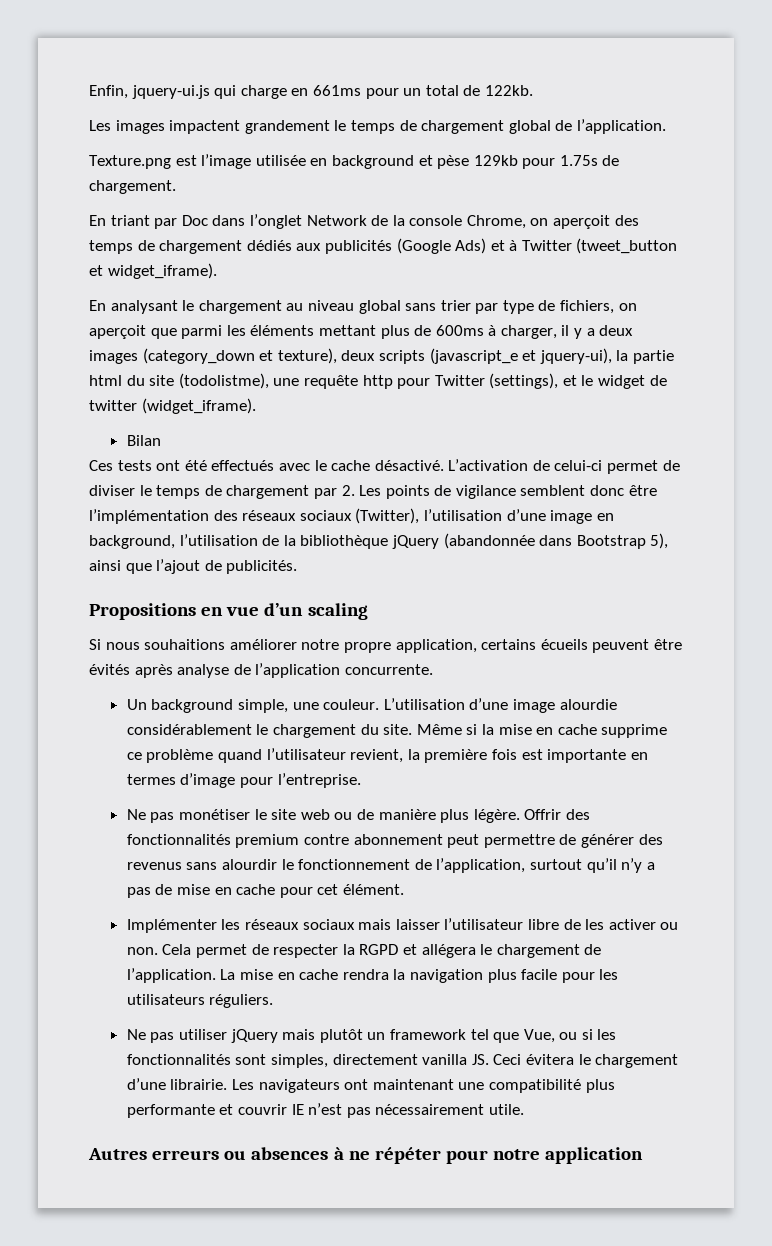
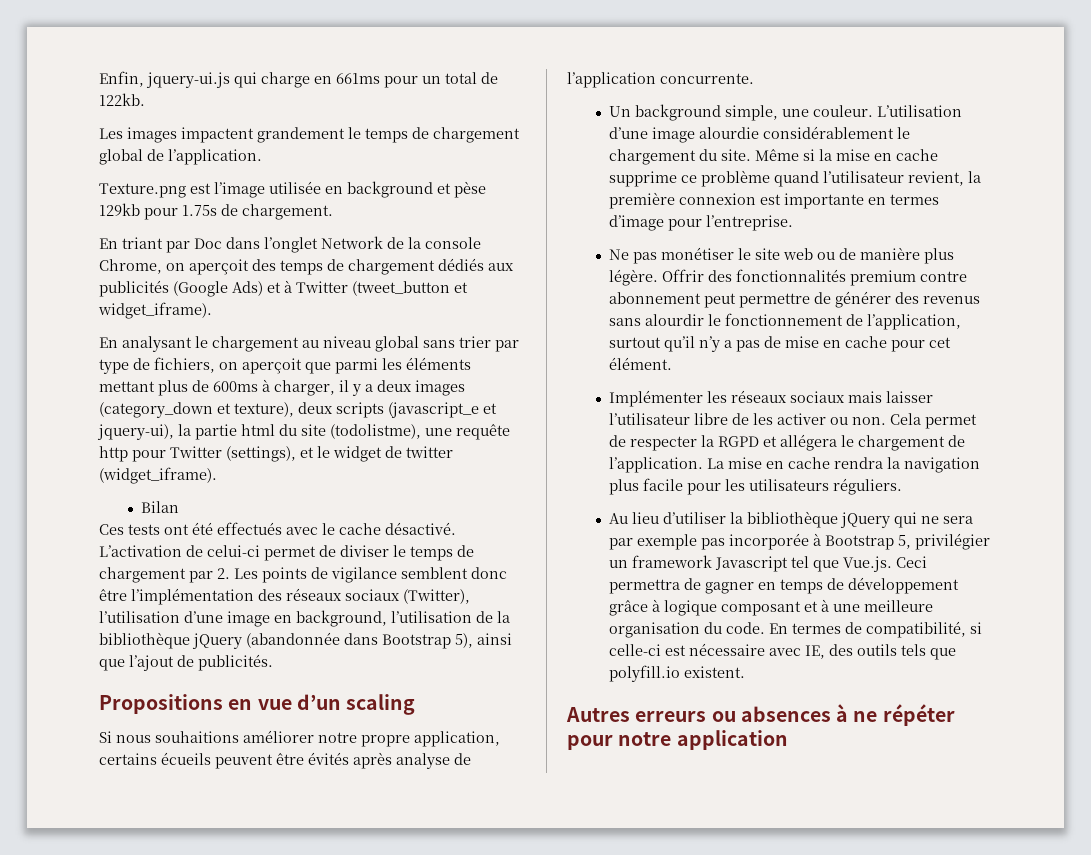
- Même si la mise en cache supprime ce problème quand l’utilisateur revient, la première fois est importante en termes d’image pour l’entreprise.
+ Même si la mise en cache supprime ce problème quand l’utilisateur revient, la première connexion est importante en termes d’image pour l’entreprise.
- Ne pas utiliser jQuery mais plutôt un framework tel que Vue, ou si les fonctionnalités sont simples, directement vanilla JS. Ceci évitera le chargement d’une librairie. Les navigateurs ont maintenant une compatibilité plus performante et couvrir IE n’est pas nécessairement utile.
+ Au lieu d’utiliser la bibliothèque jQuery qui ne sera par exemple pas incorporée à Bootstrap 5, privilégier un framework Javascript tel que Vue.js. Ceci permettra de gagner en temps de développement grâce à logique composant et à une meilleure organisation du code. En termes de compatibilité, si celle-ci est nécessaire avec IE, des outils tels que polyfill.io existent.

